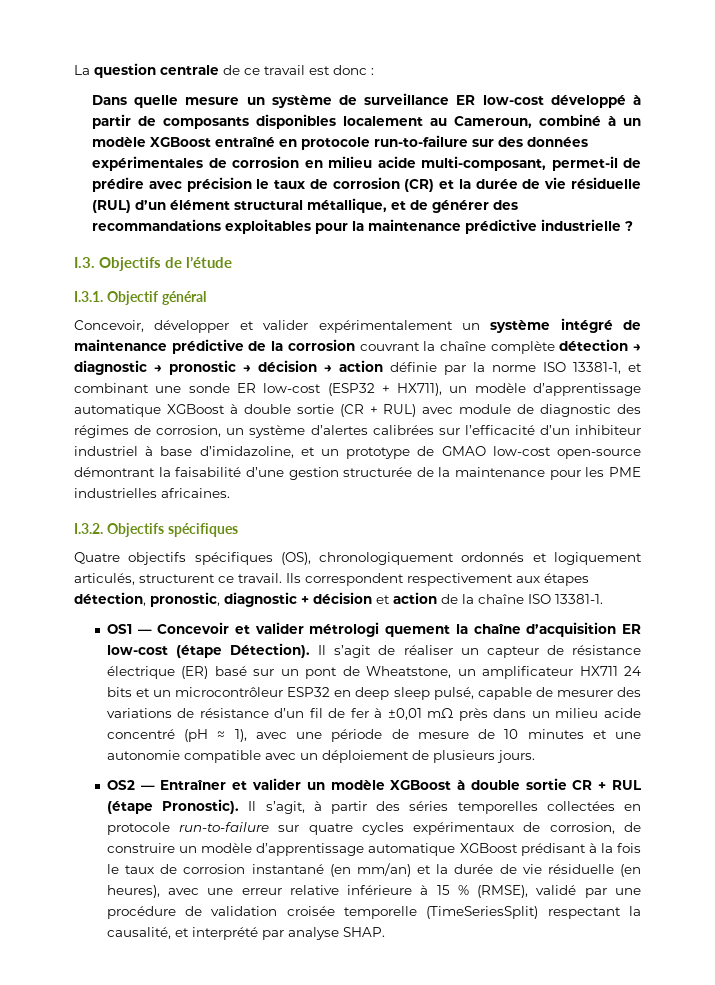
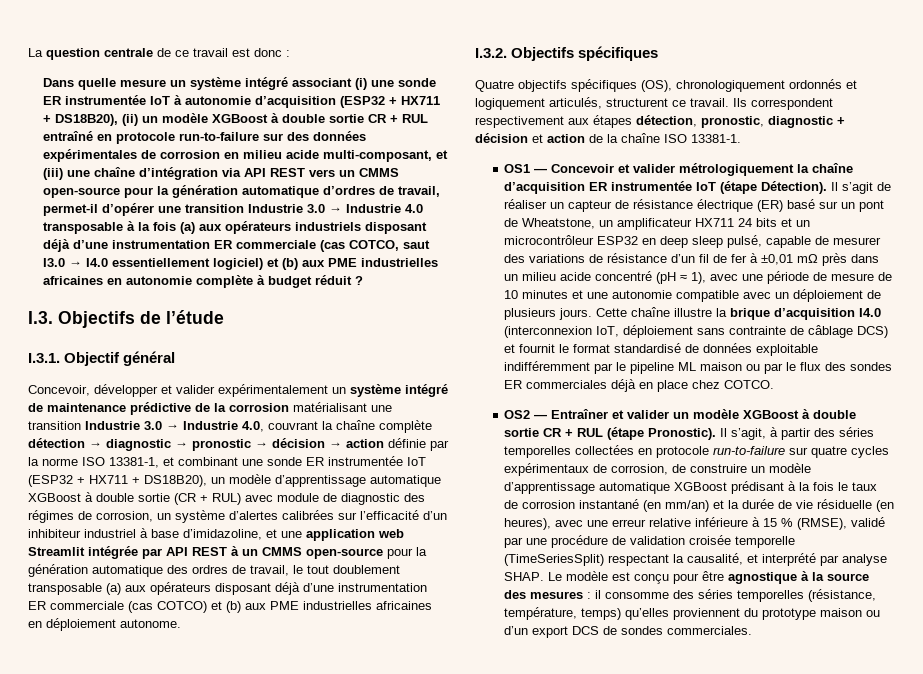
- Dans quelle mesure un système de surveillance ER low-cost développé à partir de composants disponibles localement au Cameroun, combiné à un modèle XGBoost entraîné en protocole run-to-failure sur des données expérimentales de corrosion en milieu acide multi-composant, permet-il de prédire avec précision le taux de corrosion (CR) et la durée de vie résiduelle (RUL) d’un élément structural métallique, et de générer des recommandations exploitables pour la maintenance prédictive industrielle ?
+ Dans quelle mesure un système intégré associant (i) une sonde ER instrumentée IoT à autonomie d’acquisition (ESP32 + HX711 + DS18B20), (ii) un modèle XGBoost à double sortie CR + RUL entraîné en protocole run-to-failure sur des données expérimentales de corrosion en milieu acide multi-composant, et (iii) une chaîne d’intégration via API REST vers un CMMS open-source pour la génération automatique d’ordres de travail, permet-il d’opérer une transition Industrie 3.0 → Industrie 4.0 transposable à la fois (a) aux opérateurs industriels disposant déjà d’une instrumentation ER commerciale (cas COTCO, saut I3.0 → I4.0 essentiellement logiciel) et (b) aux PME industrielles africaines en autonomie complète à budget réduit ?
- Concevoir, développer et valider expérimentalement un système intégré de maintenance prédictive de la corrosion couvrant la chaîne complète détection → diagnostic → pronostic → décision → action définie par la norme ISO 13381-1, et combinant une sonde ER low-cost (ESP32 + HX711), un modèle d’apprentissage automatique XGBoost à double sortie (CR + RUL) avec module de diagnostic des régimes de corrosion, un système d’alertes calibrées sur l’efficacité d’un inhibiteur industriel à base d’imidazoline, et un prototype de GMAO low-cost open-source démontrant la faisabilité d’une gestion structurée de la maintenance pour les PME industrielles africaines.
+ Concevoir, développer et valider expérimentalement un système intégré de maintenance prédictive de la corrosion matérialisant une transition Industrie 3.0 → Industrie 4.0, couvrant la chaîne complète détection → diagnostic → pronostic → décision → action définie par la norme ISO 13381-1, et combinant une sonde ER instrumentée IoT (ESP32 + HX711 + DS18B20), un modèle d’apprentissage automatique XGBoost à double sortie (CR + RUL) avec module de diagnostic des régimes de corrosion, un système d’alertes calibrées sur l’efficacité d’un inhibiteur industriel à base d’imidazoline, et une application web Streamlit intégrée par API REST à un CMMS open-source pour la génération automatique des ordres de travail, le tout doublement transposable (a) aux opérateurs disposant déjà d’une instrumentation ER commerciale (cas COTCO) et (b) aux PME industrielles africaines en déploiement autonome.
- OS1 — Concevoir et valider métrologi quement la chaîne d’acquisition ER low-cost (étape Détection).
+ OS1 — Concevoir et valider métrologiquement la chaîne d’acquisition ER instrumentée IoT (étape Détection).
+ Cette chaîne illustre la brique d’acquisition I4.0 (interconnexion IoT, déploiement sans contrainte de câblage DCS) et fournit le format standardisé de données exploitable indifféremment par le pipeline ML maison ou par le flux des sondes ER commerciales déjà en place chez COTCO.
+ Le modèle est conçu pour être agnostique à la source des mesures : il consomme des séries temporelles (résistance, température, temps) qu’elles proviennent du prototype maison ou d’un export DCS de sondes commerciales.

